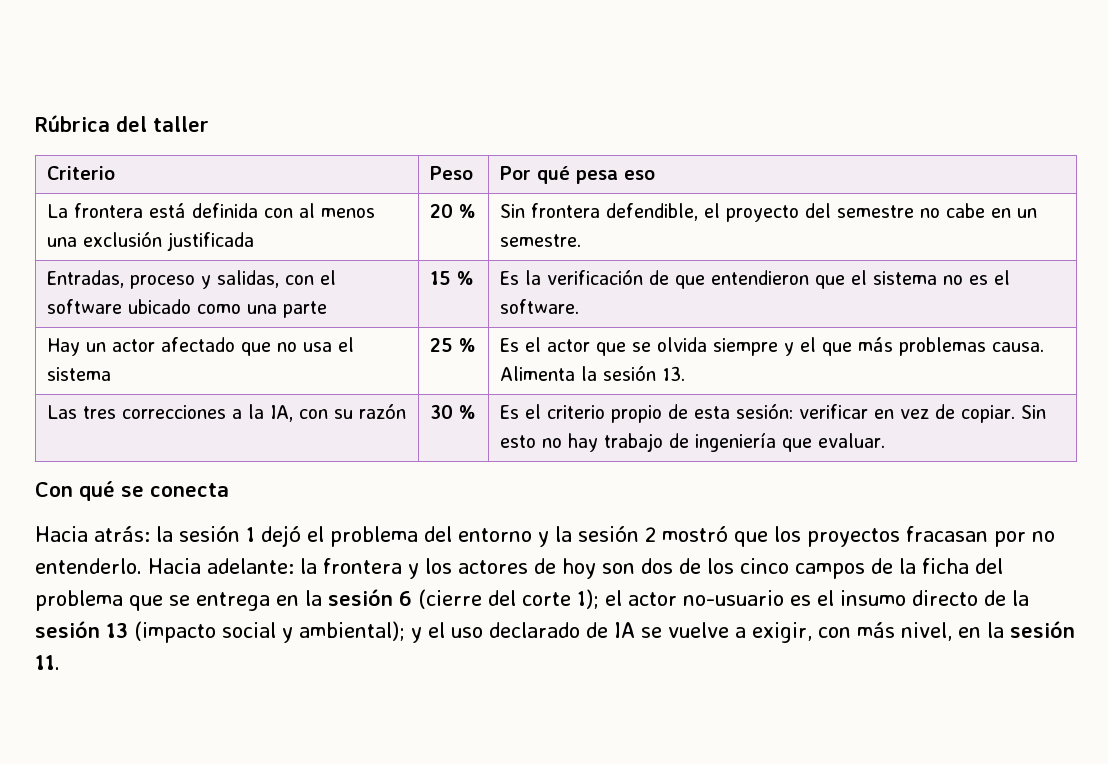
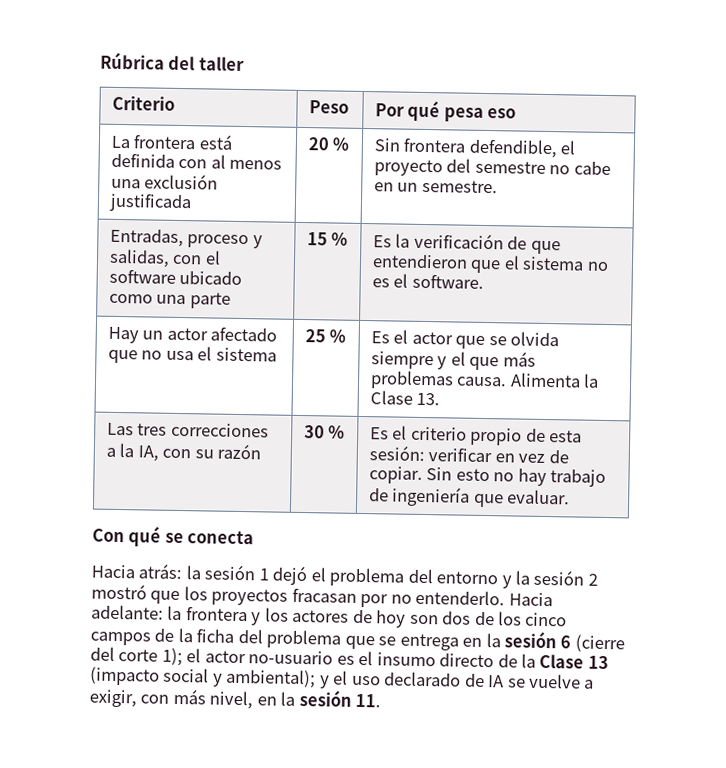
- Hay un actor afectado que no usa el sistema | 25 % | Es el actor que se olvida siempre y el que más problemas causa. Alimenta la sesión 13.
+ Hay un actor afectado que no usa el sistema | 25 % | Es el actor que se olvida siempre y el que más problemas causa. Alimenta la Clase 13.
- el actor no-usuario es el insumo directo de la sesión 13 (impacto social y ambiental);
+ el actor no-usuario es el insumo directo de la Clase 13 (impacto social y ambiental);

